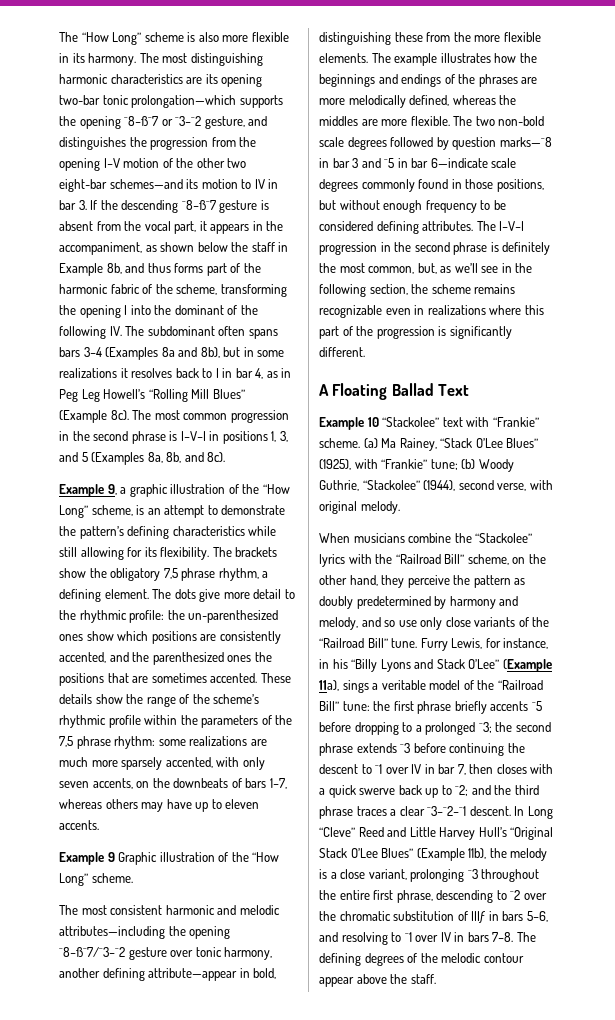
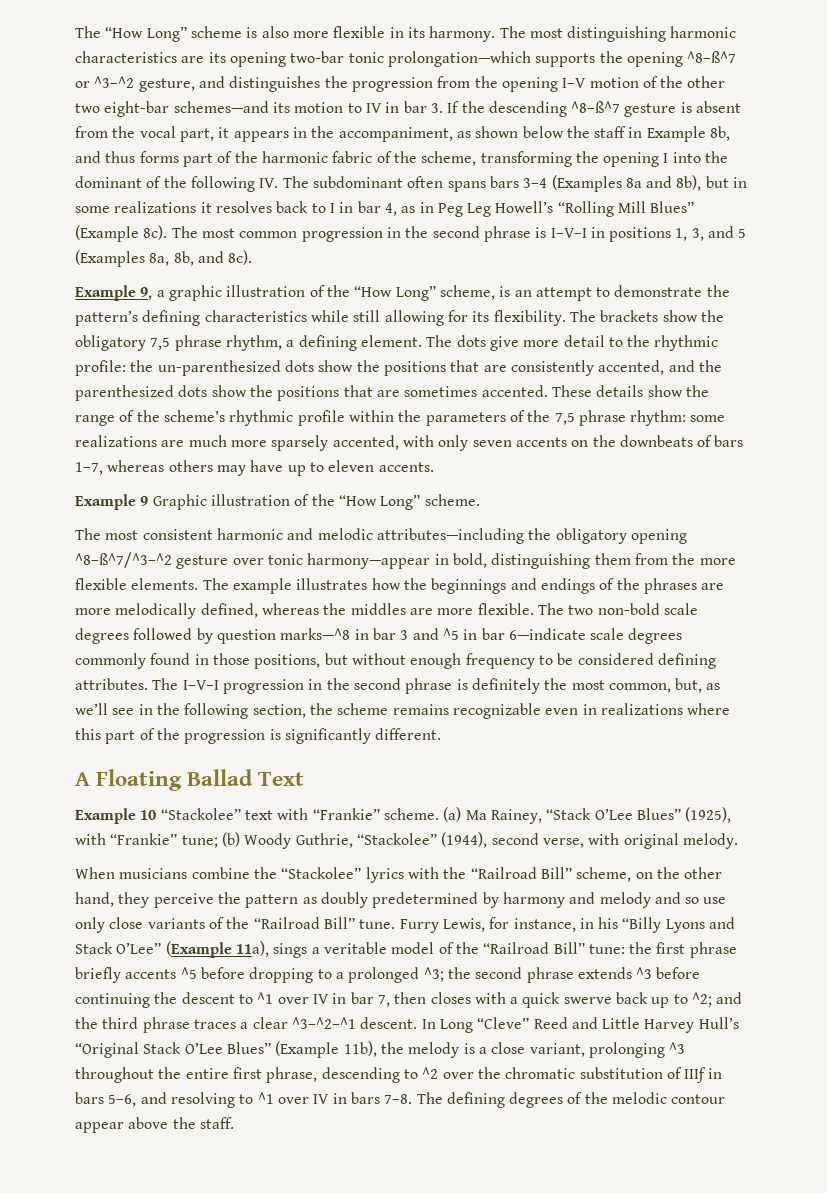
- The dots give more detail to the rhythmic profile: the un-parenthesized ones show which positions are consistently accented, and the parenthesized ones the positions that are sometimes accented.
+ The dots give more detail to the rhythmic profile: the un-parenthesized dots show the positions that are consistently accented, and the parenthesized dots show the positions that are sometimes accented.
- These details show the range of the scheme’s rhythmic profile within the parameters of the 7,5 phrase rhythm: some realizations are much more sparsely accented, with only seven accents, on the downbeats of bars 1–7, whereas others may have up to eleven accents.
+ These details show the range of the scheme’s rhythmic profile within the parameters of the 7,5 phrase rhythm: some realizations are much more sparsely accented, with only seven accents on the downbeats of bars 1–7, whereas others may have up to eleven accents.
- The most consistent harmonic and melodic attributes—including the opening ^8–ß^7/^3–^2 gesture over tonic harmony, another defining attribute—appear in bold, distinguishing these from the more flexible elements.
+ The most consistent harmonic and melodic attributes—including the obligatory opening ^8–ß^7/^3–^2 gesture over tonic harmony—appear in bold, distinguishing them from the more flexible elements.
- When musicians combine the “Stackolee” lyrics with the “Railroad Bill” scheme, on the other hand, they perceive the pattern as doubly predetermined by harmony and melody, and so use only close variants of the “Railroad Bill” tune.
+ When musicians combine the “Stackolee” lyrics with the “Railroad Bill” scheme, on the other hand, they perceive the pattern as doubly predetermined by harmony and melody and so use only close variants of the “Railroad Bill” tune.

